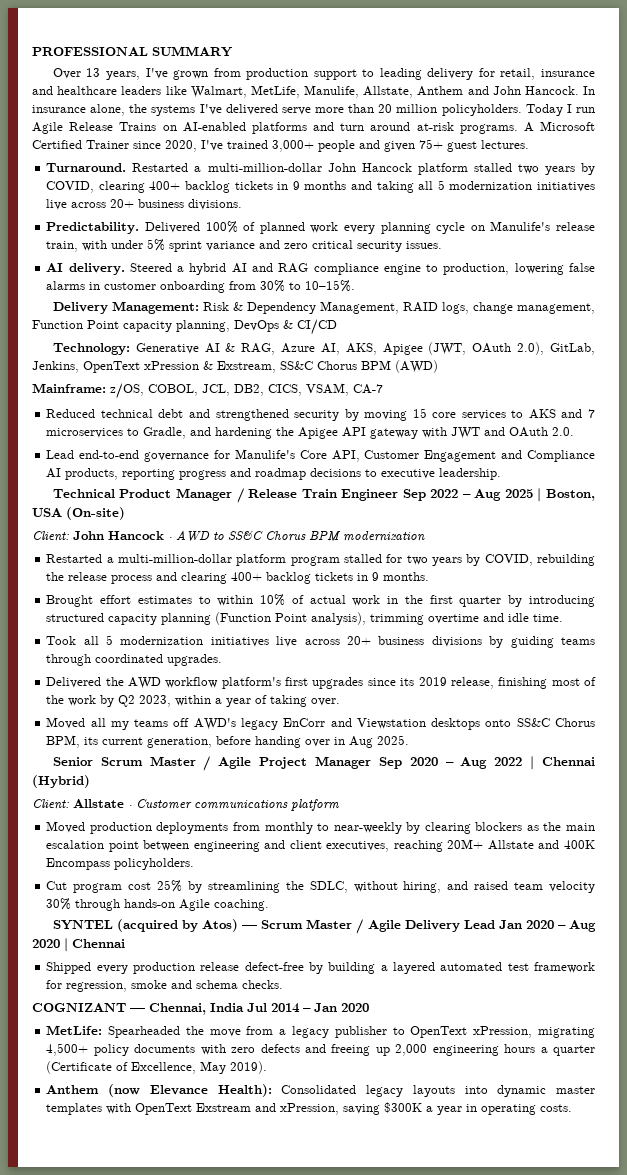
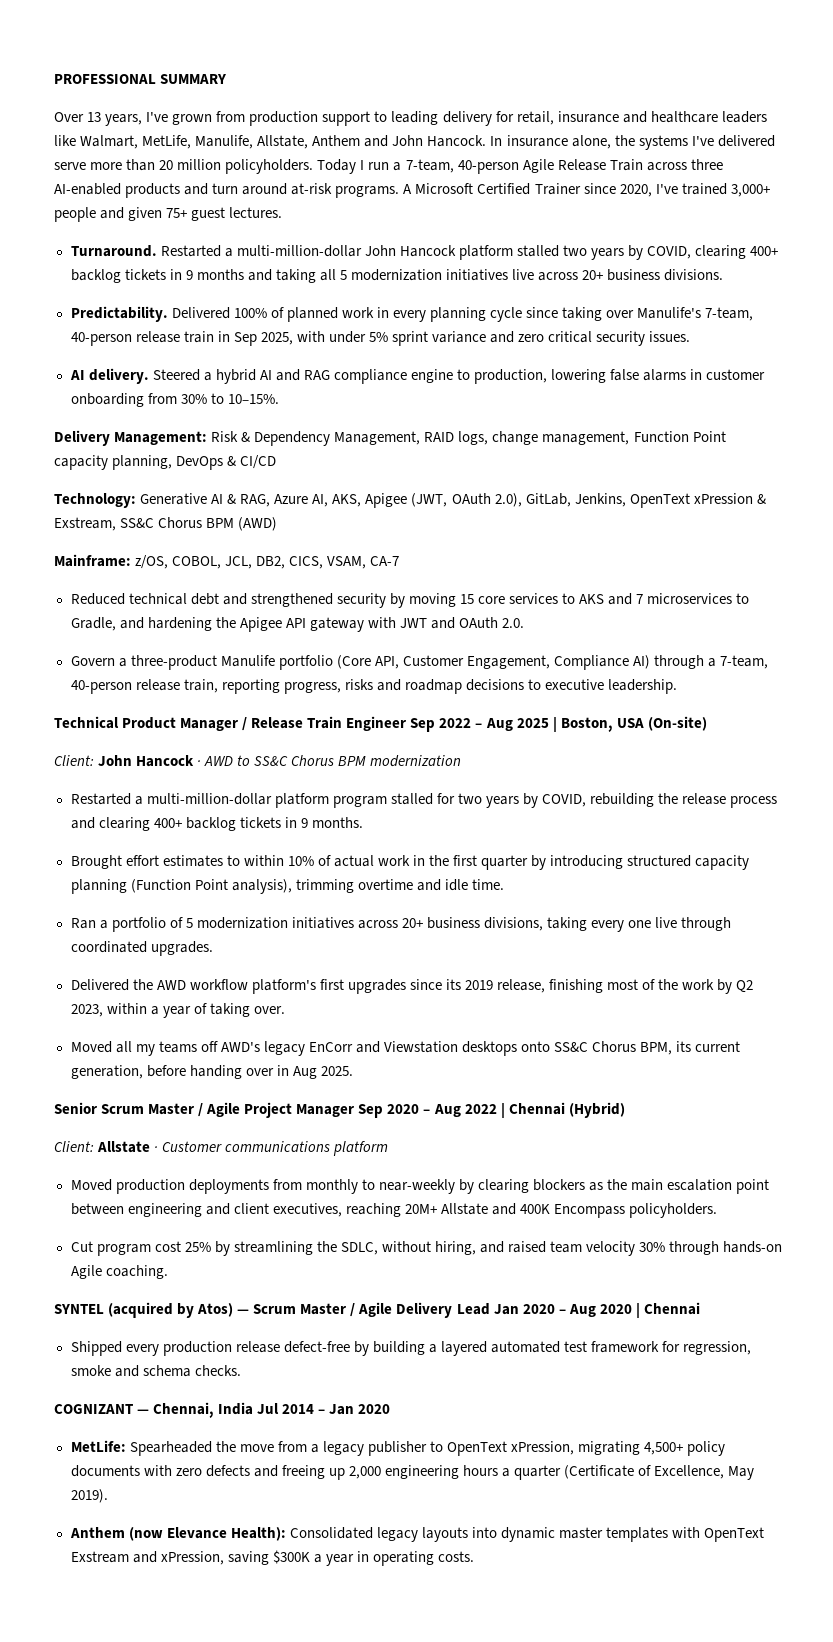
- Today I run Agile Release Trains on AI-enabled platforms and turn around at-risk programs.
+ Today I run a 7-team, 40-person Agile Release Train across three AI-enabled products and turn around at-risk programs.
- Delivered 100% of planned work every planning cycle on Manulife's release train, with under 5% sprint variance and zero critical security issues.
+ Delivered 100% of planned work in every planning cycle since taking over Manulife's 7-team, 40-person release train in Sep 2025, with under 5% sprint variance and zero critical security issues.
- Lead end-to-end governance for Manulife's Core API, Customer Engagement and Compliance AI products, reporting progress and roadmap decisions to executive leadership.
+ Govern a three-product Manulife portfolio (Core API, Customer Engagement, Compliance AI) through a 7-team, 40-person release train, reporting progress, risks and roadmap decisions to executive leadership.
- Took all 5 modernization initiatives live across 20+ business divisions by guiding teams through coordinated upgrades.
+ Ran a portfolio of 5 modernization initiatives across 20+ business divisions, taking every one live through coordinated upgrades.

